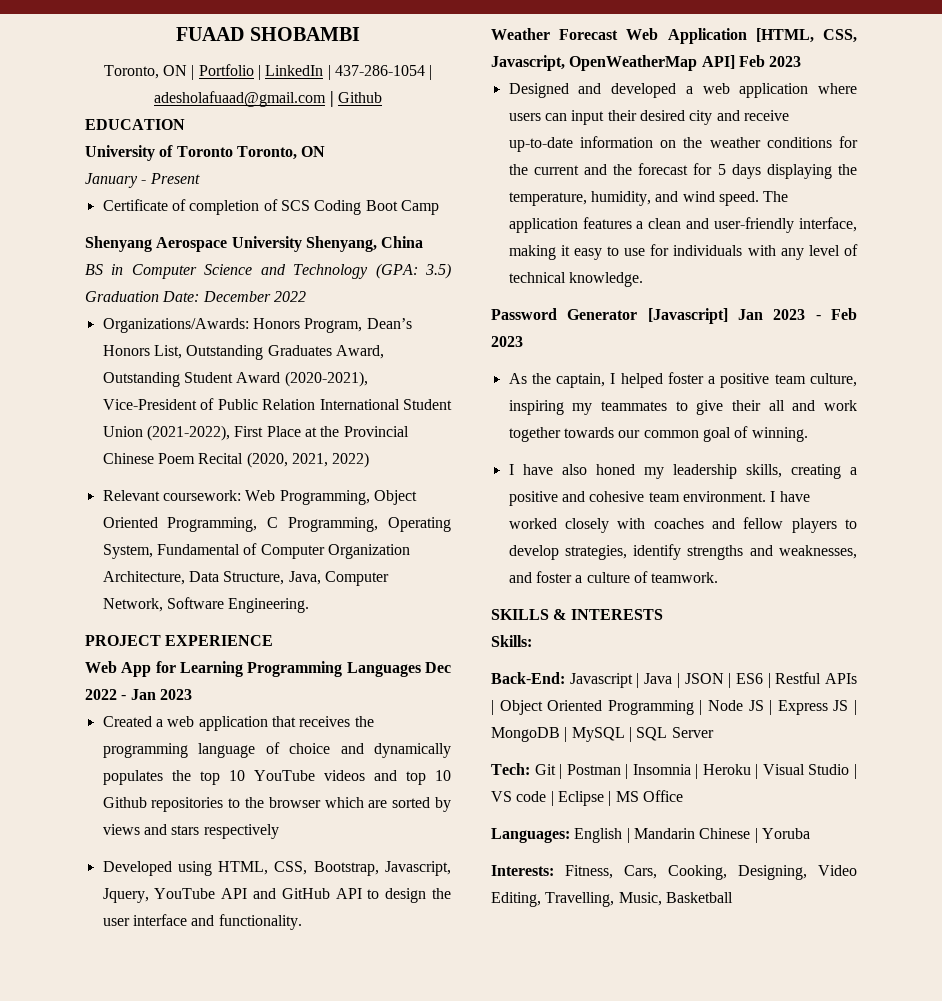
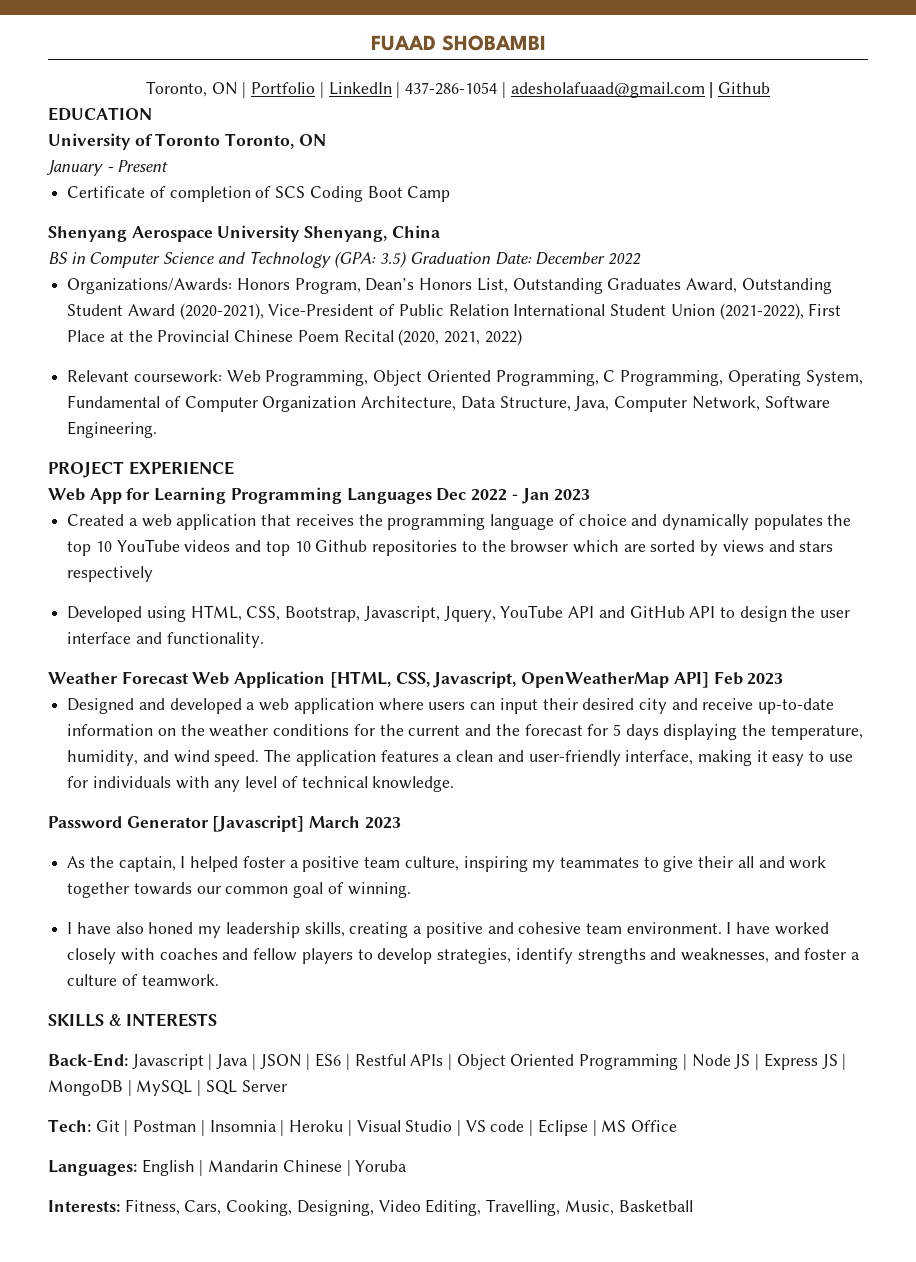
- Password Generator [Javascript] Jan 2023 - Feb 2023
+ Password Generator [Javascript] March 2023
- Skills:

